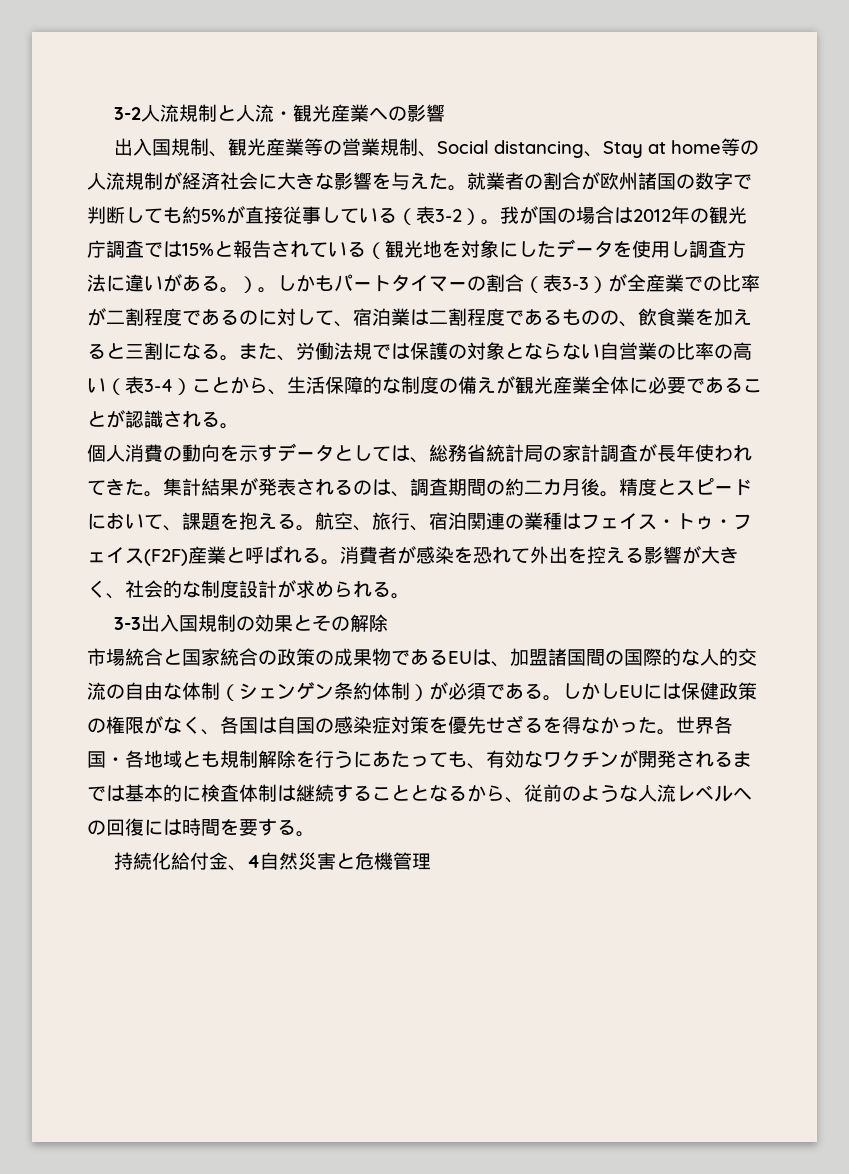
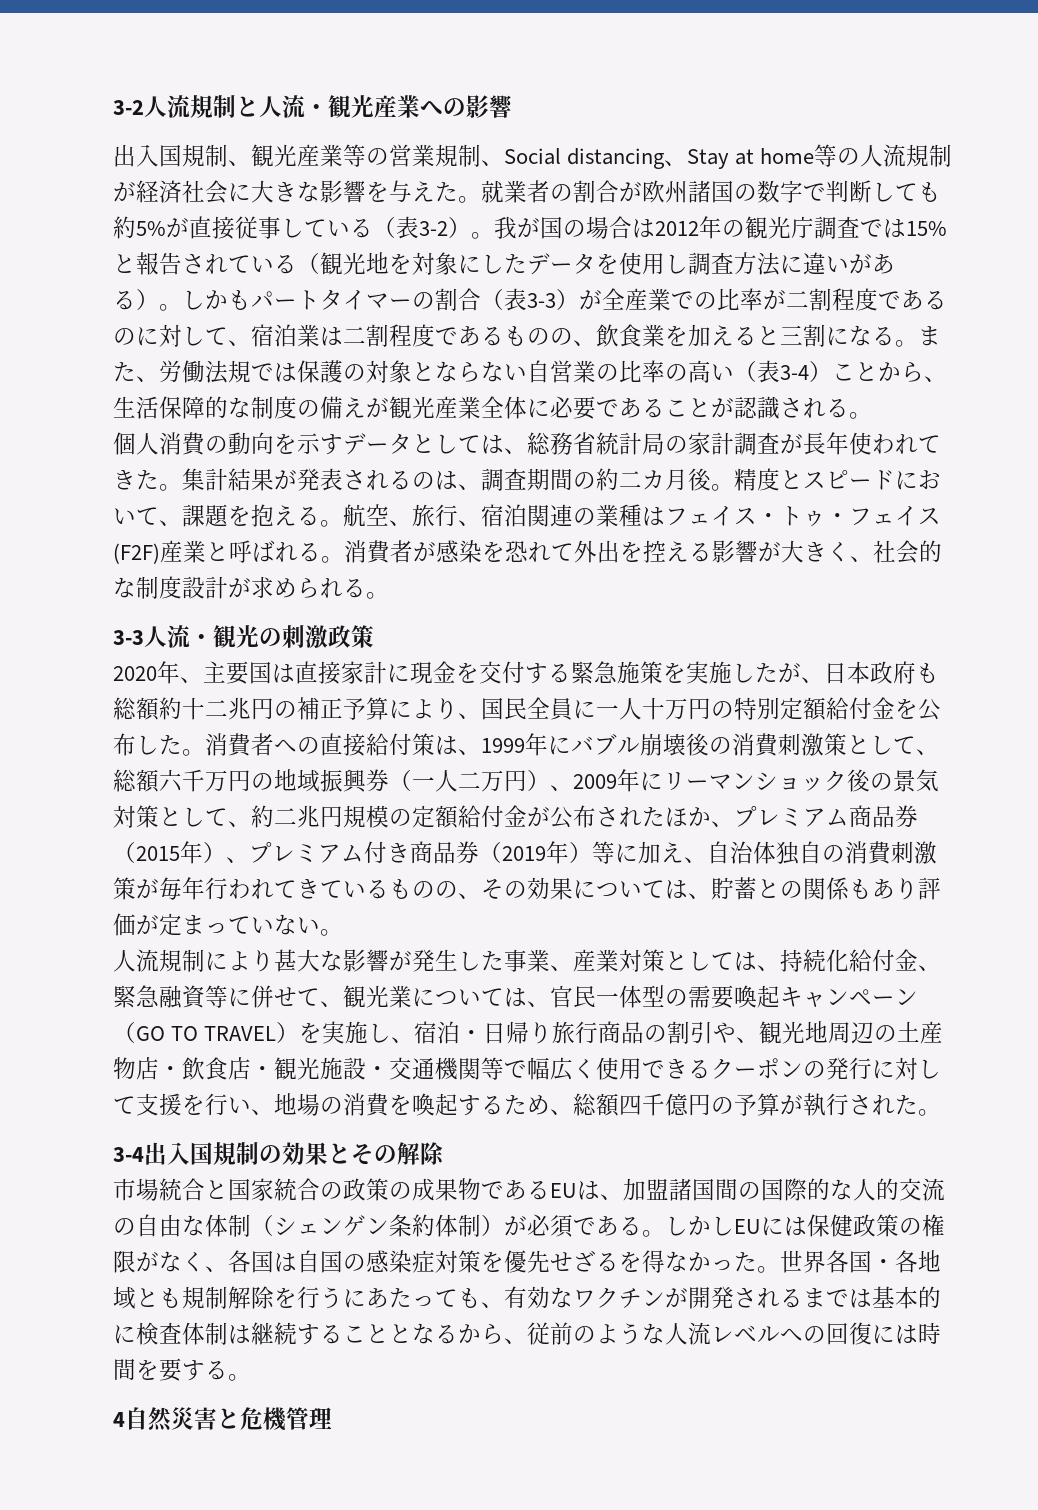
- 我が国の場合は2012年の観光庁調査では15%と報告されている（観光地を対象にしたデータを使用し調査方法に違いがある。）。
+ 我が国の場合は2012年の観光庁調査では15%と報告されている（観光地を対象にしたデータを使用し調査方法に違いがある）。
- 3-3出入国規制の効果とその解除
+ 3-3人流・観光の刺激政策
+ 2020年、主要国は直接家計に現金を交付する緊急施策を実施したが、日本政府も総額約十二兆円の補正予算により、国民全員に一人十万円の特別定額給付金を公布した。消費者への直接給付策は、1999年にバブル崩壊後の消費刺激策として、総額六千万円の地域振興券（一人二万円）、2009年にリーマンショック後の景気対策として、約二兆円規模の定額給付金が公布されたほか、プレミアム商品券（2015年）、プレミアム付き商品券（2019年）等に加え、自治体独自の消費刺激策が毎年行われてきているものの、その効果については、貯蓄との関係もあり評価が定まっていない。
+ 人流規制により甚大な影響が発生した事業、産業対策としては、持続化給付金、緊急融資等に併せて、観光業については、官民一体型の需要喚起キャンペーン（GO TO TRAVEL）を実施し、宿泊・日帰り旅行商品の割引や、観光地周辺の土産物店・飲食店・観光施設・交通機関等で幅広く使用できるクーポンの発行に対して支援を行い、地場の消費を喚起するため、総額四千億円の予算が執行された。
+ 3-4出入国規制の効果とその解除
- 持続化給付金、4自然災害と危機管理
+ 4自然災害と危機管理

